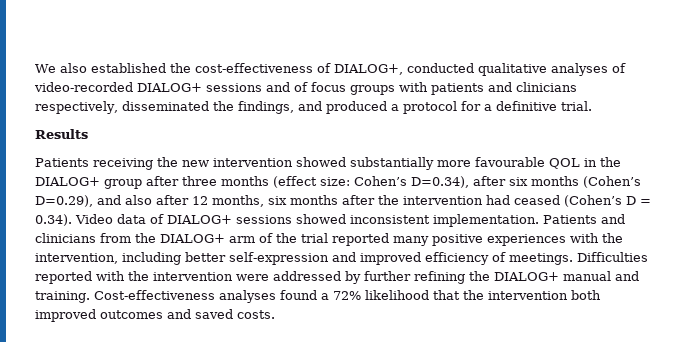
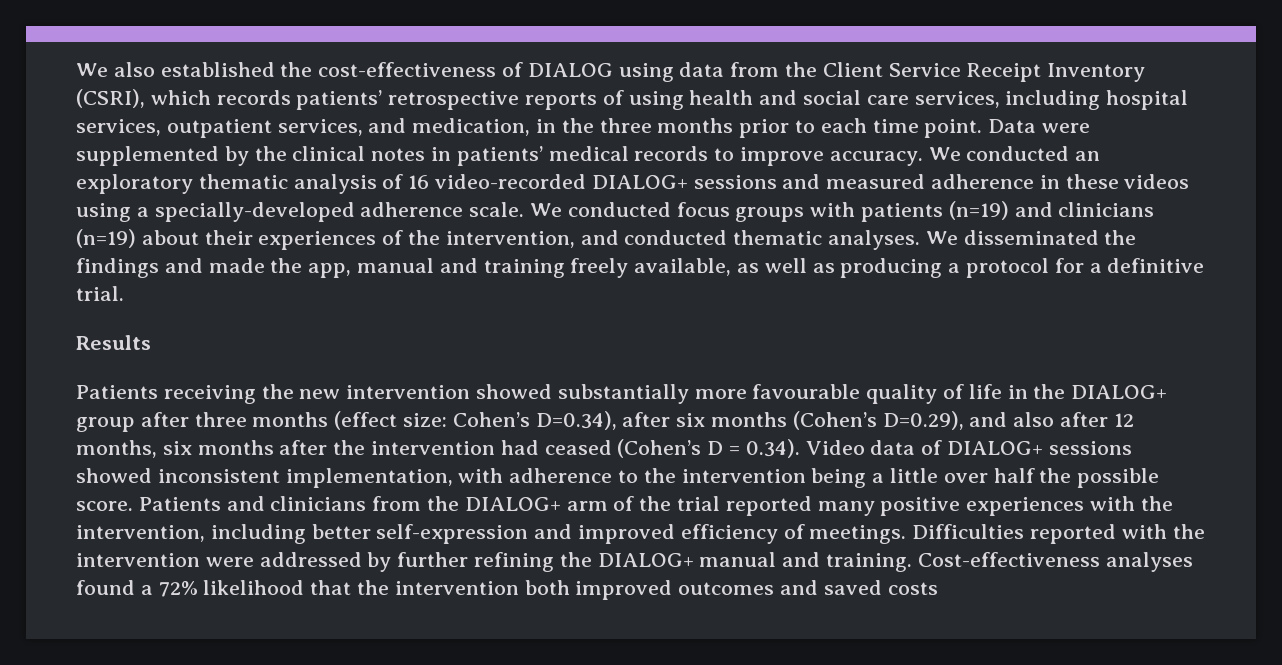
- We also established the cost-effectiveness of DIALOG+, conducted qualitative analyses of video-recorded DIALOG+ sessions and of focus groups with patients and clinicians respectively, disseminated the findings, and produced a protocol for a definitive trial.
+ We also established the cost-effectiveness of DIALOG using data from the Client Service Receipt Inventory (CSRI), which records patients’ retrospective reports of using health and social care services, including hospital services, outpatient services, and medication, in the three months prior to each time point. Data were supplemented by the clinical notes in patients’ medical records to improve accuracy. We conducted an exploratory thematic analysis of 16 video-recorded DIALOG+ sessions and measured adherence in these videos using a specially-developed adherence scale. We conducted focus groups with patients (n=19) and clinicians (n=19) about their experiences of the intervention, and conducted thematic analyses. We disseminated the findings and made the app, manual and training freely available, as well as producing a protocol for a definitive trial.
- Patients receiving the new intervention showed substantially more favourable QOL in the DIALOG+ group after three months (effect size: Cohen’s D=0.34), after six months (Cohen’s D=0.29), and also after 12 months, six months after the intervention had ceased (Cohen’s D = 0.34). Video data of DIALOG+ sessions showed inconsistent implementation.
+ Patients receiving the new intervention showed substantially more favourable quality of life in the DIALOG+ group after three months (effect size: Cohen’s D=0.34), after six months (Cohen’s D=0.29), and also after 12 months, six months after the intervention had ceased (Cohen’s D = 0.34). Video data of DIALOG+ sessions showed inconsistent implementation, with adherence to the intervention being a little over half the possible score.
- Cost-effectiveness analyses found a 72% likelihood that the intervention both improved outcomes and saved costs.
+ Cost-effectiveness analyses found a 72% likelihood that the intervention both improved outcomes and saved costs

